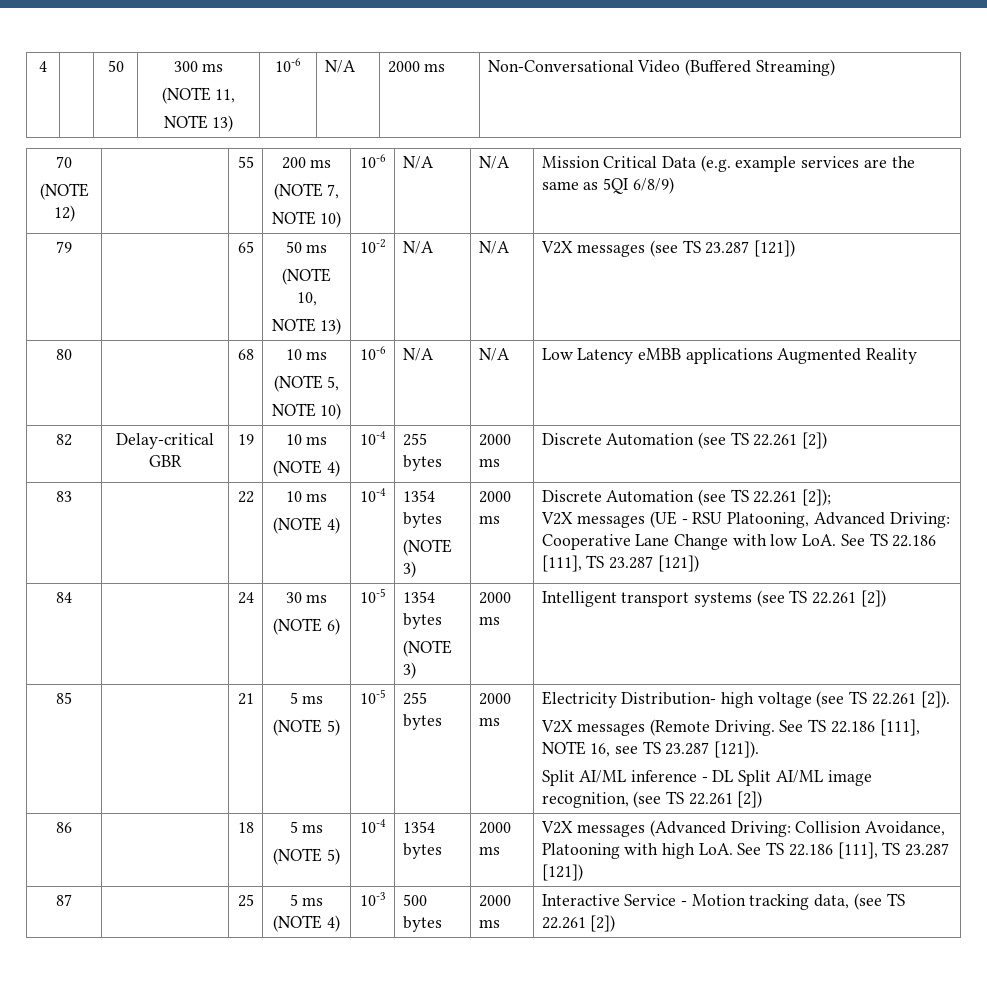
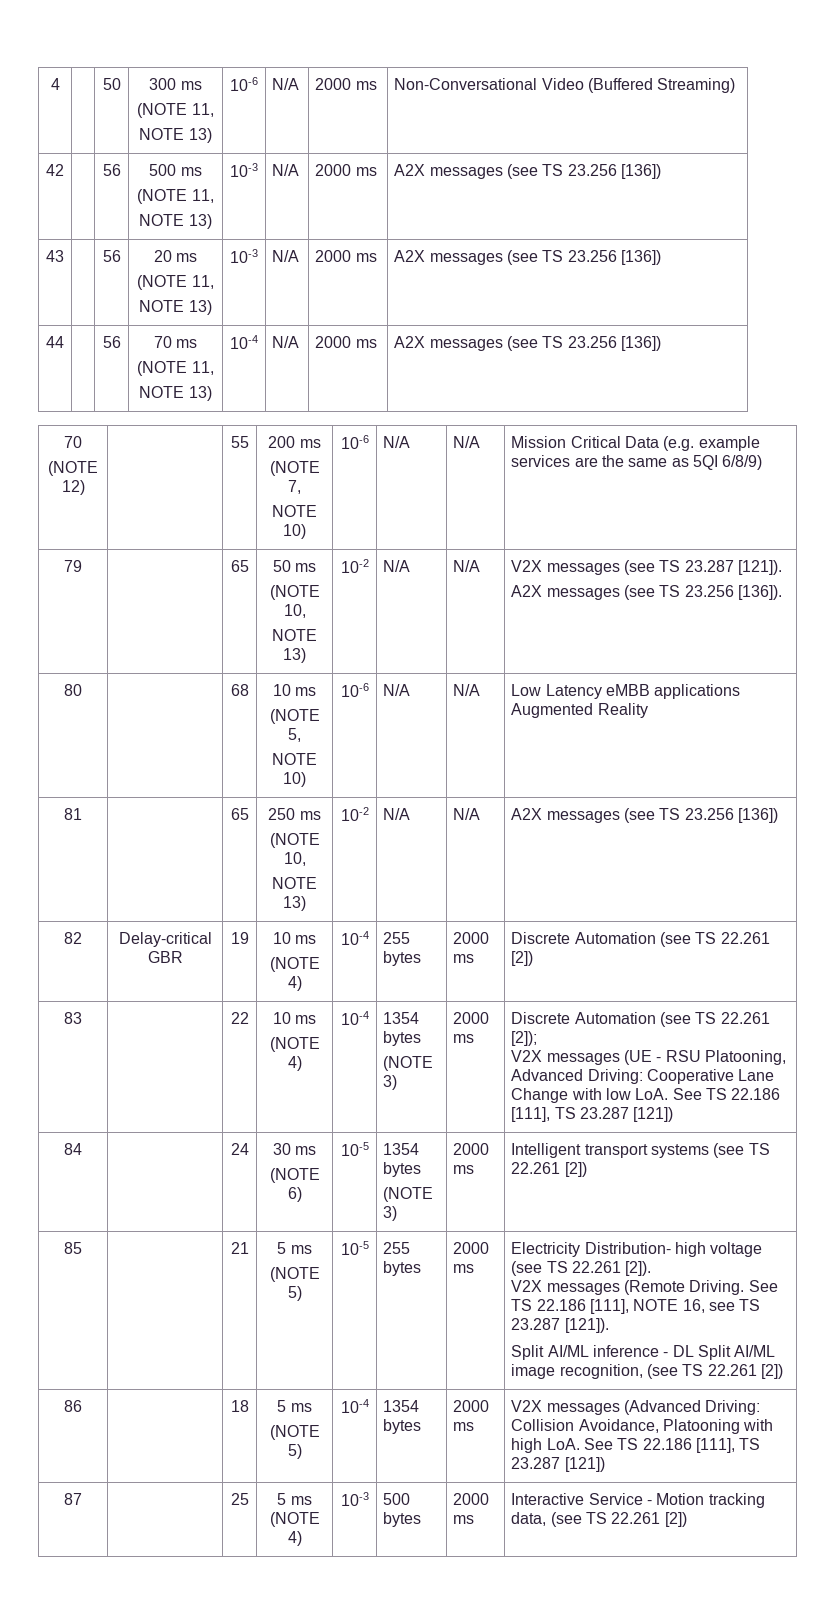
+ 42 | | 56 | 500 ms
+ (NOTE 11,
+ NOTE 13) | 10-3 | N/A | 2000 ms | A2X messages (see TS 23.256 [136])
+ 43 | | 56 | 20 ms
+ (NOTE 11,
+ NOTE 13) | 10-3 | N/A | 2000 ms | A2X messages (see TS 23.256 [136])
+ 44 | | 56 | 70 ms
+ (NOTE 11,
+ NOTE 13) | 10-4 | N/A | 2000 ms | A2X messages (see TS 23.256 [136])
  79 | | 65 | 50 ms
  (NOTE 10,
- NOTE 13) | 10-2 | N/A | N/A | V2X messages (see TS 23.287 [121])
+ NOTE 13) | 10-2 | N/A | N/A | V2X messages (see TS 23.287 [121]).
+ A2X messages (see TS 23.256 [136]).
+ 81 | | 65 | 250 ms
+ (NOTE 10,
+ NOTE 13) | 10-2 | N/A | N/A | A2X messages (see TS 23.256 [136])

